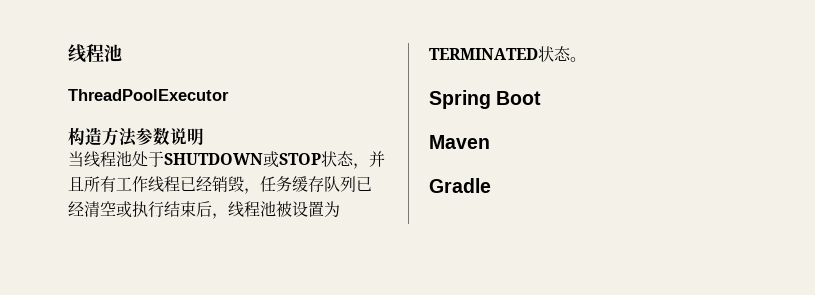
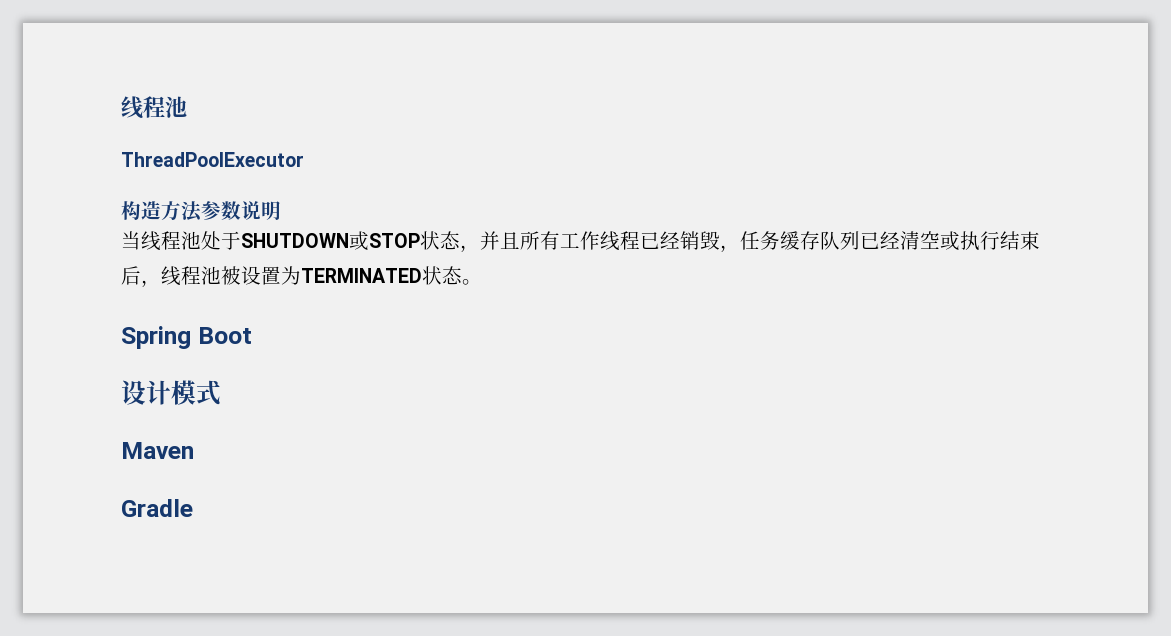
+ 设计模式

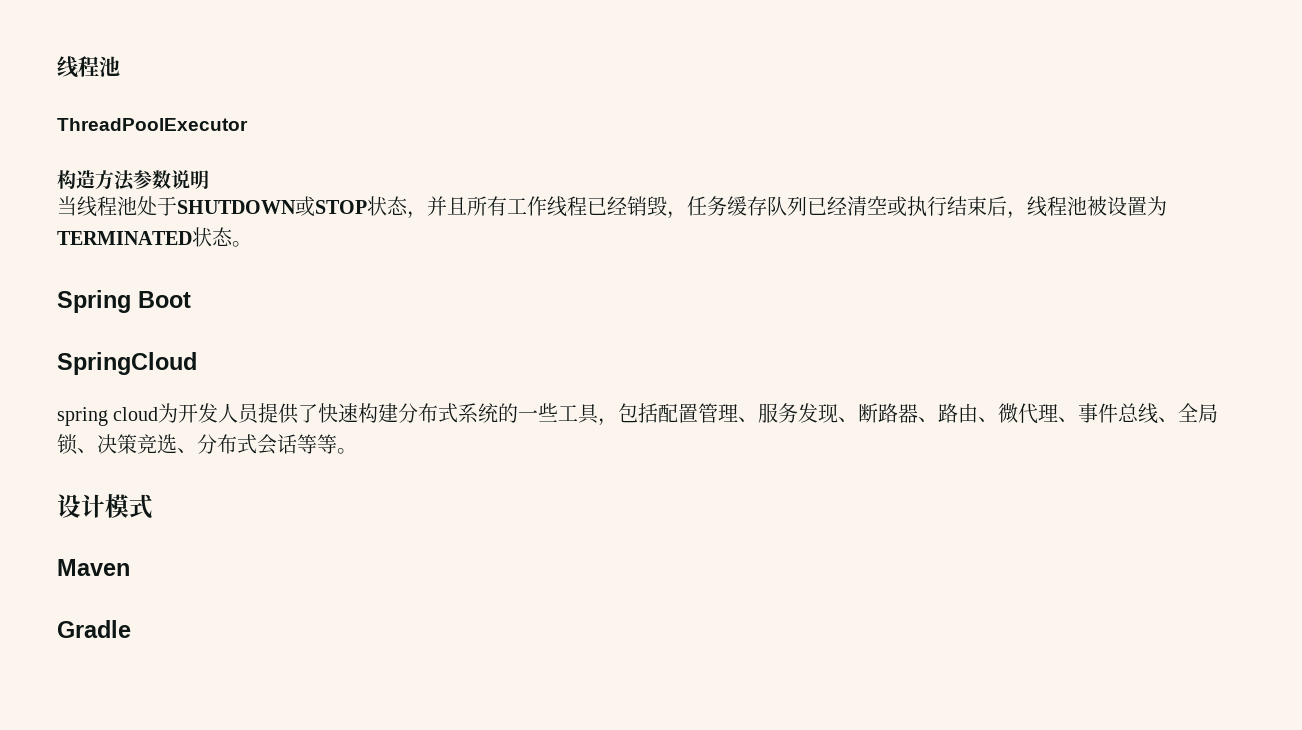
+ SpringCloud
+ spring cloud为开发人员提供了快速构建分布式系统的一些工具，包括配置管理、服务发现、断路器、路由、微代理、事件总线、全局锁、决策竞选、分布式会话等等。

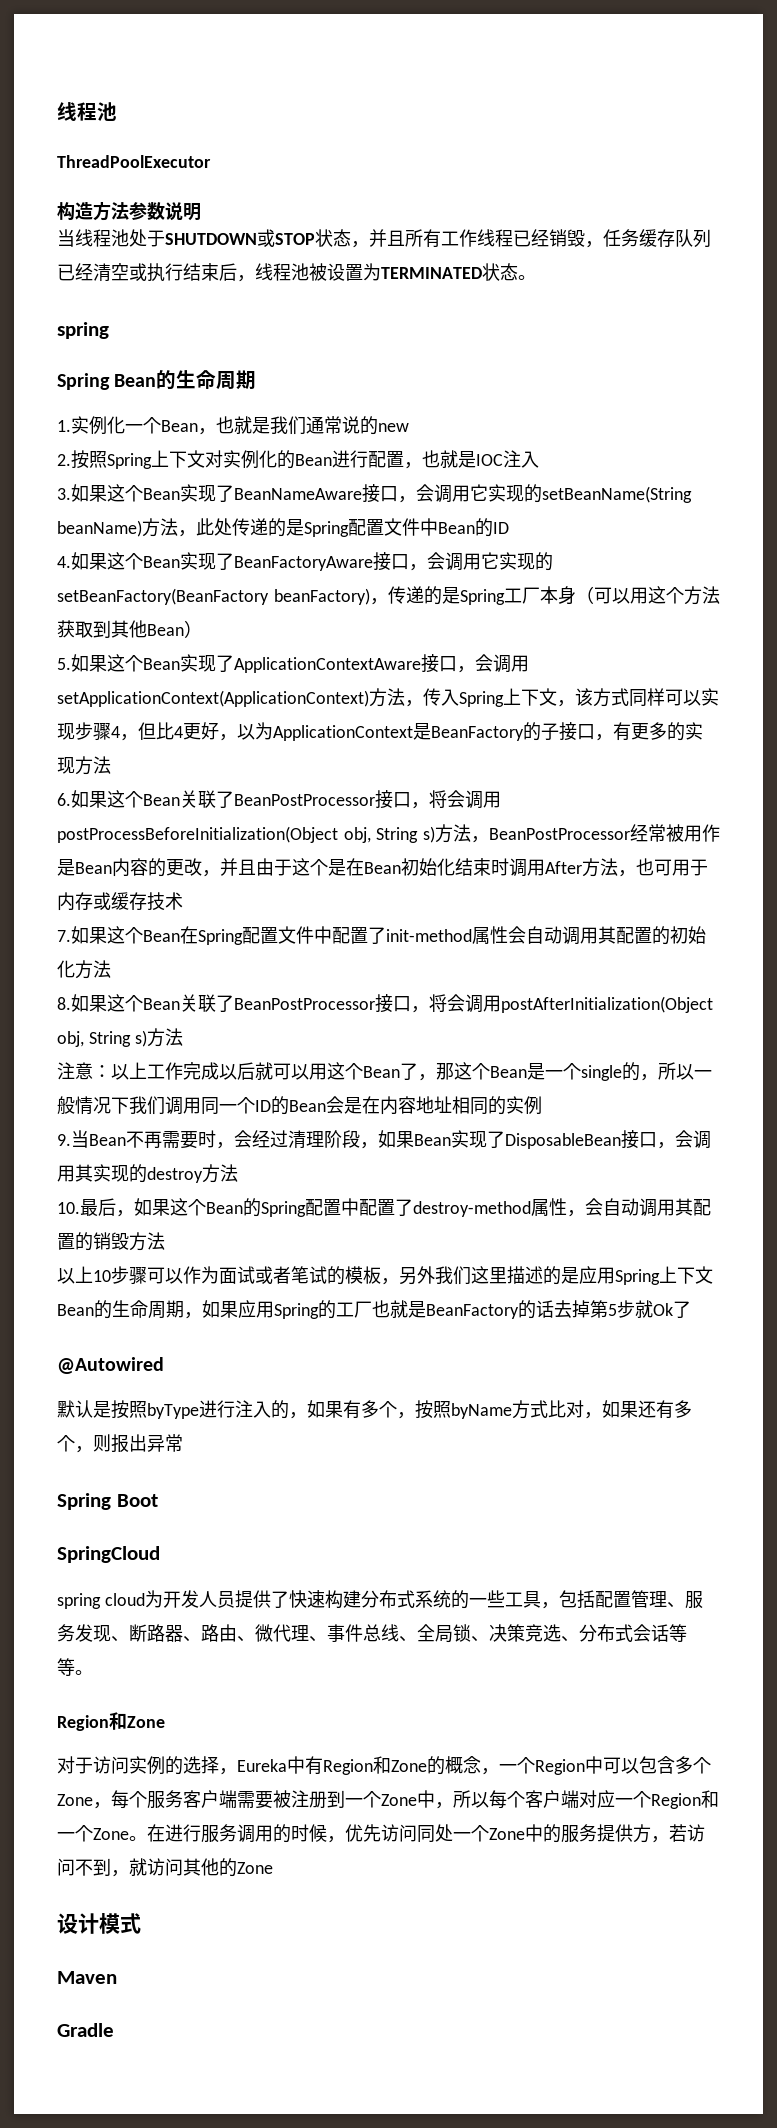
  当线程池处于SHUTDOWN或STOP状态，并且所有工作线程已经销毁，任务缓存队列已经清空或执行结束后，线程池被设置为TERMINATED状态。
+ spring
+ Spring Bean的生命周期
+ 1.实例化一个Bean，也就是我们通常说的new
+ 2.按照Spring上下文对实例化的Bean进行配置，也就是IOC注入
+ 3.如果这个Bean实现了BeanNameAware接口，会调用它实现的setBeanName(String beanName)方法，此处传递的是Spring配置文件中Bean的ID
+ 4.如果这个Bean实现了BeanFactoryAware接口，会调用它实现的setBeanFactory(BeanFactory beanFactory)，传递的是Spring工厂本身（可以用这个方法获取到其他Bean）
+ 5.如果这个Bean实现了ApplicationContextAware接口，会调用setApplicationContext(ApplicationContext)方法，传入Spring上下文，该方式同样可以实现步骤4，但比4更好，以为ApplicationContext是BeanFactory的子接口，有更多的实现方法
+ 6.如果这个Bean关联了BeanPostProcessor接口，将会调用postProcessBeforeInitialization(Object obj, String s)方法，BeanPostProcessor经常被用作是Bean内容的更改，并且由于这个是在Bean初始化结束时调用After方法，也可用于内存或缓存技术
+ 7.如果这个Bean在Spring配置文件中配置了init-method属性会自动调用其配置的初始化方法
+ 8.如果这个Bean关联了BeanPostProcessor接口，将会调用postAfterInitialization(Object obj, String s)方法
+ 注意：以上工作完成以后就可以用这个Bean了，那这个Bean是一个single的，所以一般情况下我们调用同一个ID的Bean会是在内容地址相同的实例
+ 9.当Bean不再需要时，会经过清理阶段，如果Bean实现了DisposableBean接口，会调用其实现的destroy方法
+ 10.最后，如果这个Bean的Spring配置中配置了destroy-method属性，会自动调用其配置的销毁方法
+ 以上10步骤可以作为面试或者笔试的模板，另外我们这里描述的是应用Spring上下文Bean的生命周期，如果应用Spring的工厂也就是BeanFactory的话去掉第5步就Ok了
+ @Autowired
+ 默认是按照byType进行注入的，如果有多个，按照byName方式比对，如果还有多个，则报出异常
  spring cloud为开发人员提供了快速构建分布式系统的一些工具，包括配置管理、服务发现、断路器、路由、微代理、事件总线、全局锁、决策竞选、分布式会话等等。
+ Region和Zone
+ 对于访问实例的选择，Eureka中有Region和Zone的概念，一个Region中可以包含多个Zone，每个服务客户端需要被注册到一个Zone中，所以每个客户端对应一个Region和一个Zone。在进行服务调用的时候，优先访问同处一个Zone中的服务提供方，若访问不到，就访问其他的Zone

